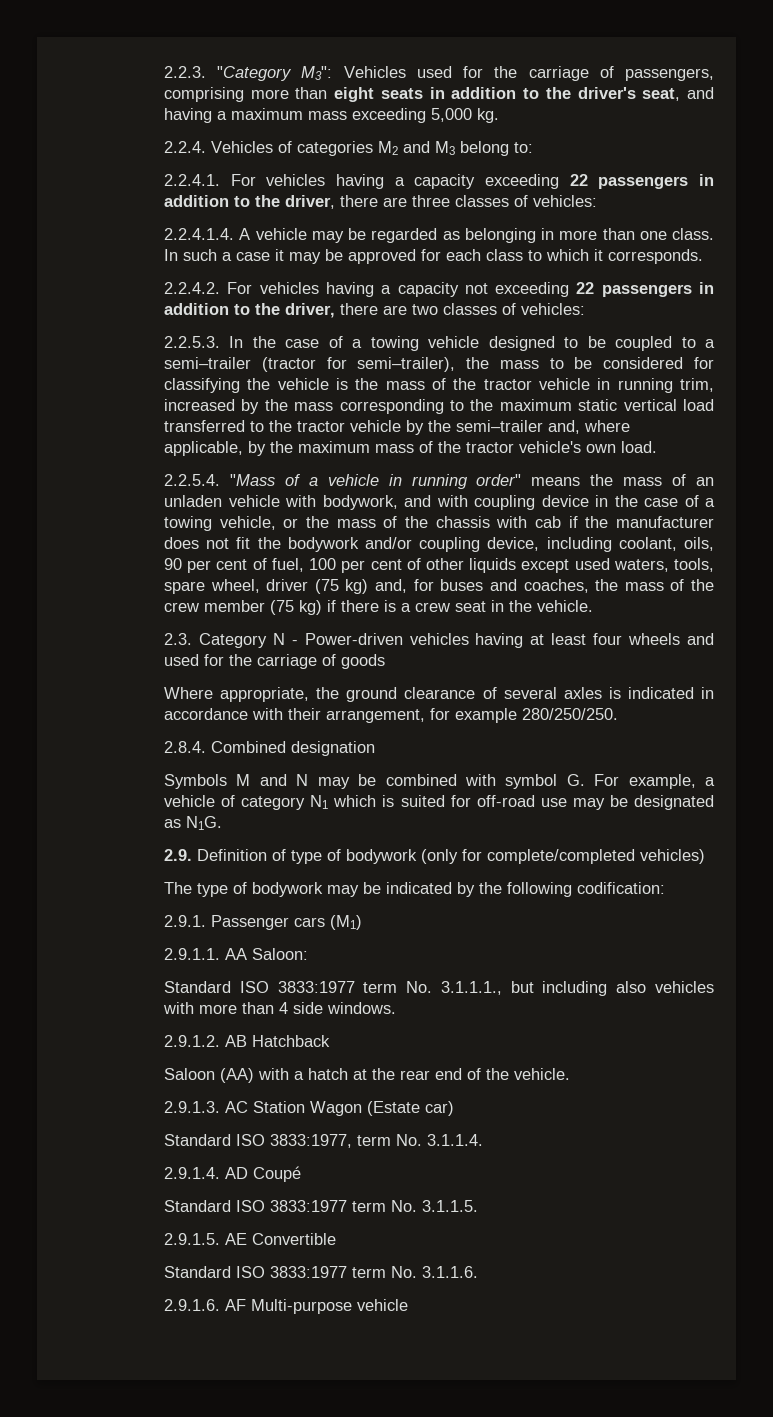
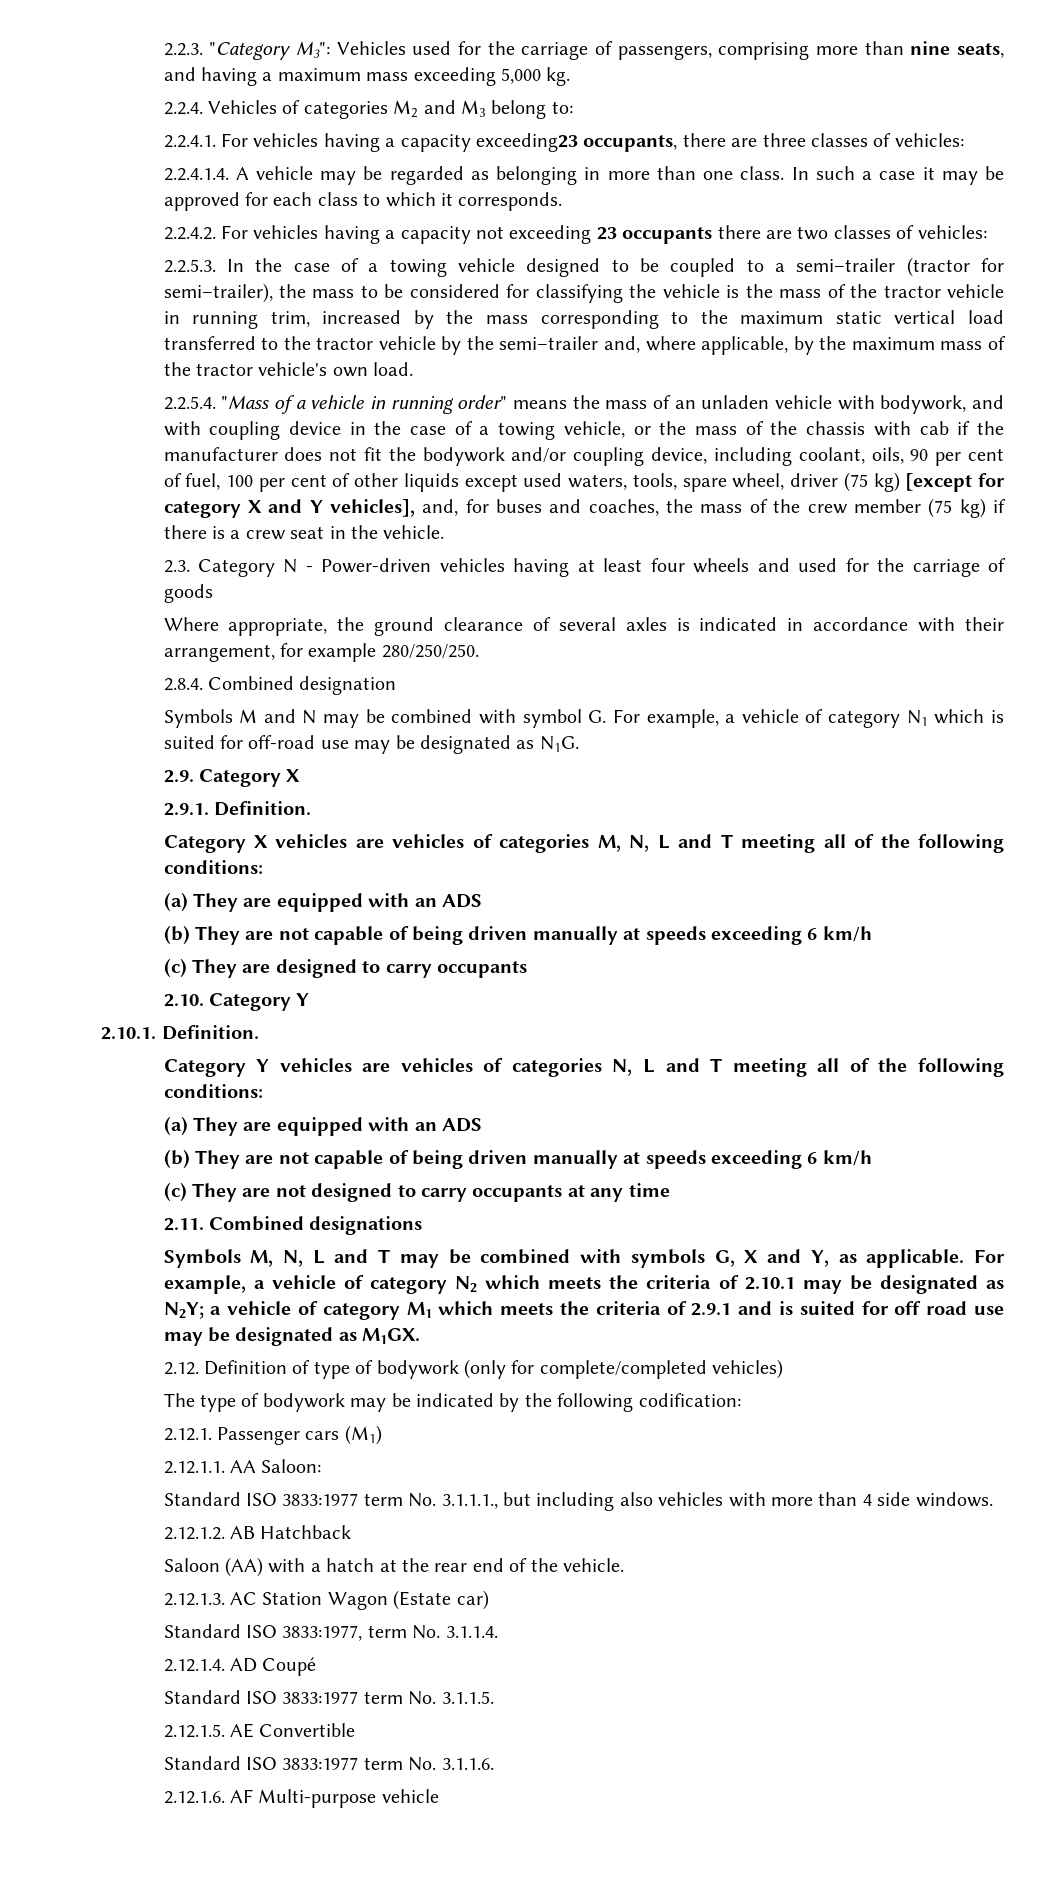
- 2.2.3. "Category M3": Vehicles used for the carriage of passengers, comprising more than eight seats in addition to the driver's seat, and having a maximum mass exceeding 5,000 kg.
+ 2.2.3. "Category M3": Vehicles used for the carriage of passengers, comprising more than nine seats, and having a maximum mass exceeding 5,000 kg.
- 2.2.4.1. For vehicles having a capacity exceeding 22 passengers in addition to the driver, there are three classes of vehicles:
+ 2.2.4.1. For vehicles having a capacity exceeding23 occupants, there are three classes of vehicles:
- 2.2.4.2. For vehicles having a capacity not exceeding 22 passengers in addition to the driver, there are two classes of vehicles:
+ 2.2.4.2. For vehicles having a capacity not exceeding 23 occupants there are two classes of vehicles:
- 2.2.5.4. "Mass of a vehicle in running order" means the mass of an unladen vehicle with bodywork, and with coupling device in the case of a towing vehicle, or the mass of the chassis with cab if the manufacturer does not fit the bodywork and/or coupling device, including coolant, oils, 90 per cent of fuel, 100 per cent of other liquids except used waters, tools, spare wheel, driver (75 kg) and, for buses and coaches, the mass of the crew member (75 kg) if there is a crew seat in the vehicle.
+ 2.2.5.4. "Mass of a vehicle in running order" means the mass of an unladen vehicle with bodywork, and with coupling device in the case of a towing vehicle, or the mass of the chassis with cab if the manufacturer does not fit the bodywork and/or coupling device, including coolant, oils, 90 per cent of fuel, 100 per cent of other liquids except used waters, tools, spare wheel, driver (75 kg) [except for category X and Y vehicles], and, for buses and coaches, the mass of the crew member (75 kg) if there is a crew seat in the vehicle.
- 2.9. Definition of type of bodywork (only for complete/completed vehicles)
+ 2.9. Category X
+ 2.9.1. Definition.
+ Category X vehicles are vehicles of categories M, N, L and T meeting all of the following conditions:
+ (a) They are equipped with an ADS
+ (b) They are not capable of being driven manually at speeds exceeding 6 km/h
+ (c) They are designed to carry occupants
+ 2.10. Category Y
+ 2.10.1. Definition.
+ Category Y vehicles are vehicles of categories N, L and T meeting all of the following conditions:
+ (a) They are equipped with an ADS
+ (b) They are not capable of being driven manually at speeds exceeding 6 km/h
+ (c) They are not designed to carry occupants at any time
+ 2.11. Combined designations
+ Symbols M, N, L and T may be combined with symbols G, X and Y, as applicable. For example, a vehicle of category N2 which meets the criteria of 2.10.1 may be designated as N2Y; a vehicle of category M1 which meets the criteria of 2.9.1 and is suited for off road use may be designated as M1GX.
+ 2.12. Definition of type of bodywork (only for complete/completed vehicles)
- 2.9.1. Passenger cars (M1)
+ 2.12.1. Passenger cars (M1)
- 2.9.1.1. AA Saloon:
+ 2.12.1.1. AA Saloon:
- 2.9.1.2. AB Hatchback
+ 2.12.1.2. AB Hatchback
- 2.9.1.3. AC Station Wagon (Estate car)
+ 2.12.1.3. AC Station Wagon (Estate car)
- 2.9.1.4. AD Coupé
+ 2.12.1.4. AD Coupé
- 2.9.1.5. AE Convertible
+ 2.12.1.5. AE Convertible
- 2.9.1.6. AF Multi-purpose vehicle
+ 2.12.1.6. AF Multi-purpose vehicle

